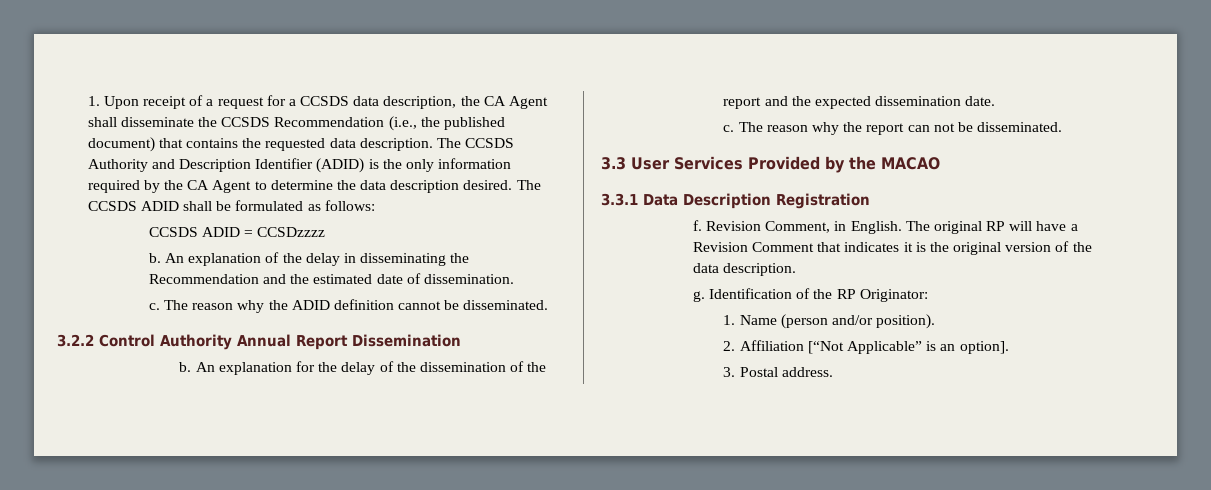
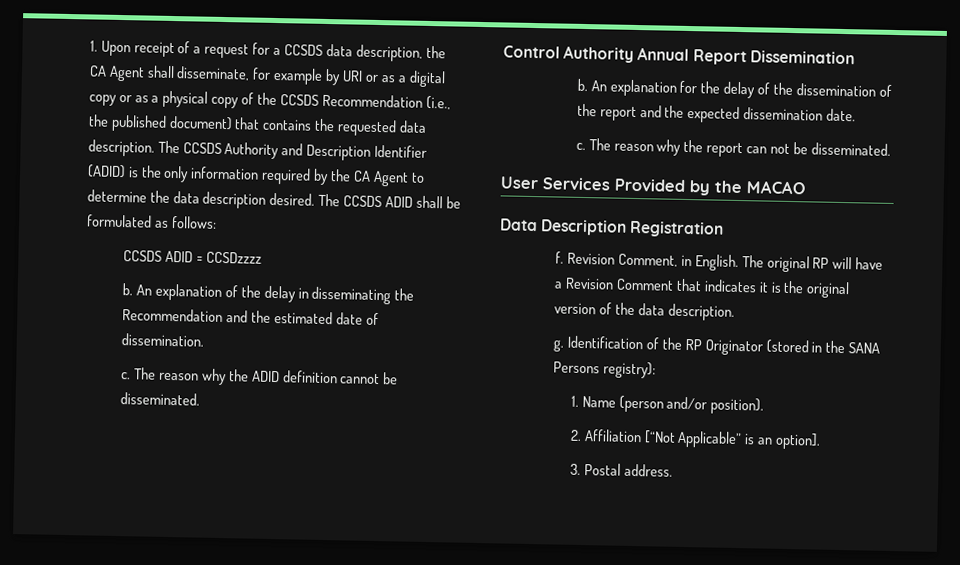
- 1. Upon receipt of a request for a CCSDS data description, the CA Agent shall disseminate the CCSDS Recommendation (i.e., the published document) that contains the requested data description.
+ 1. Upon receipt of a request for a CCSDS data description, the CA Agent shall disseminate, for example by URI or as a digital copy or as a physical copy of the CCSDS Recommendation (i.e., the published document) that contains the requested data description.
- 3.2.2 Control Authority Annual Report Dissemination
+ Control Authority Annual Report Dissemination
- 3.3 User Services Provided by the MACAO
+ User Services Provided by the MACAO
- 3.3.1 Data Description Registration
+ Data Description Registration
- Identification of the RP Originator:
+ Identification of the RP Originator (stored in the SANA Persons registry):

